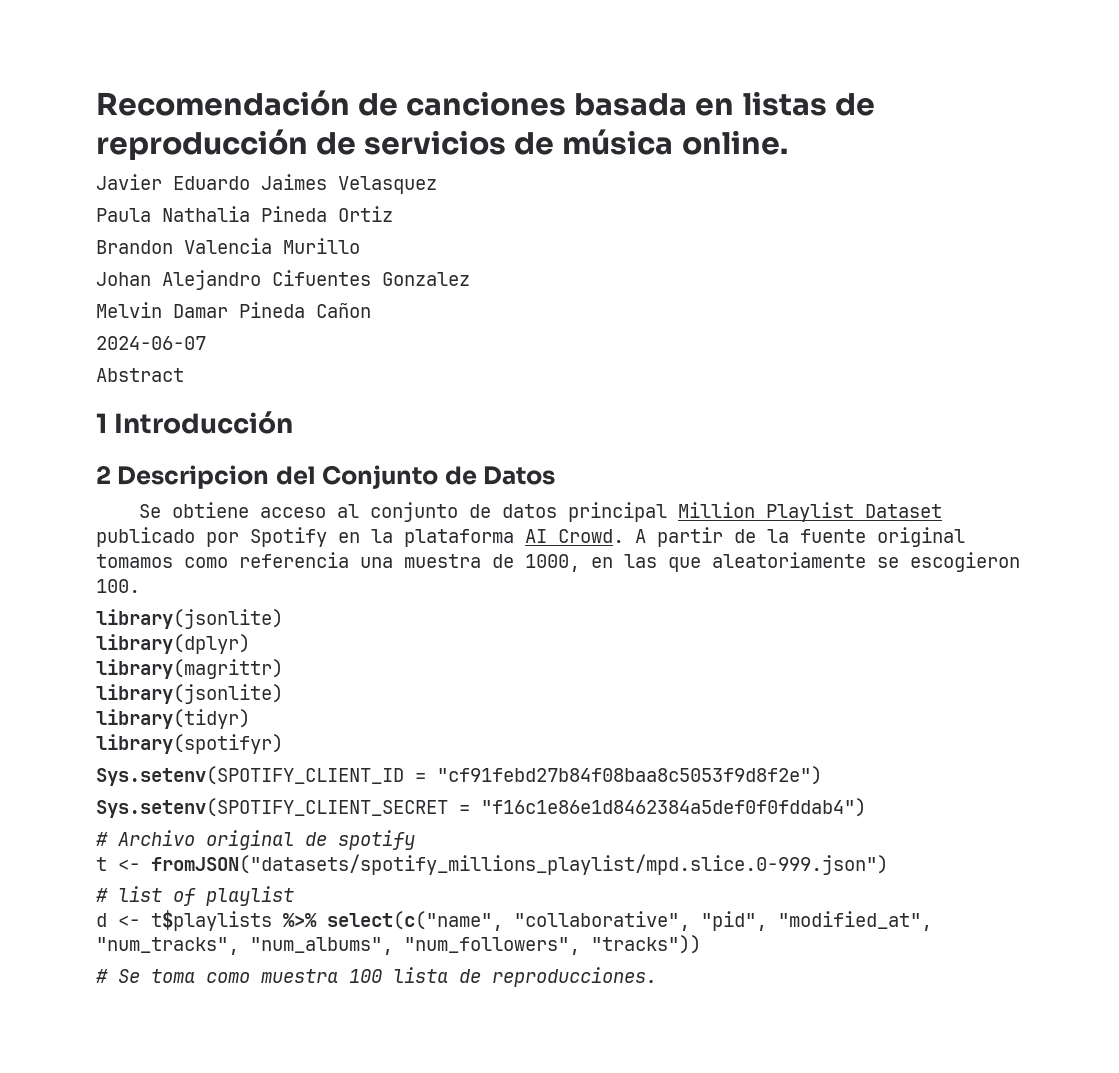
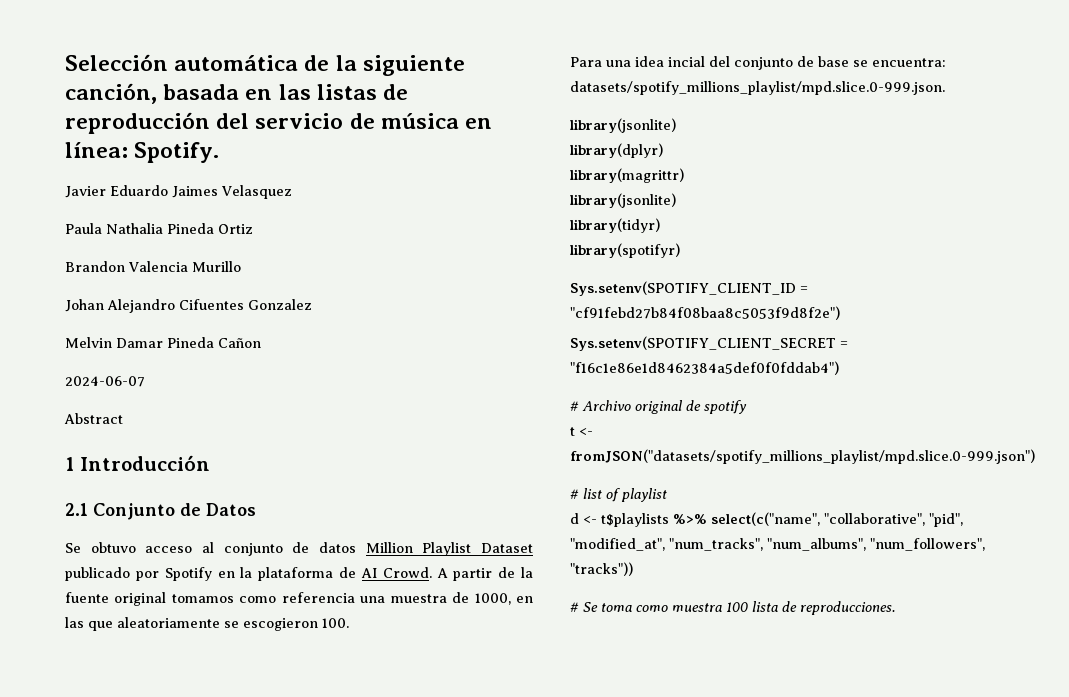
- Recomendación de canciones basada en listas de reproducción de servicios de música online.
+ Selección automática de la siguiente canción, basada en las listas de reproducción del servicio de música en línea: Spotify.
- 2 Descripcion del Conjunto de Datos
+ 2.1 Conjunto de Datos
- Se obtiene acceso al conjunto de datos principal Million Playlist Dataset publicado por Spotify en la plataforma AI Crowd.
+ Se obtuvo acceso al conjunto de datos Million Playlist Dataset publicado por Spotify en la plataforma de AI Crowd.
+ Para una idea incial del conjunto de base se encuentra: datasets/spotify_millions_playlist/mpd.slice.0-999.json.

